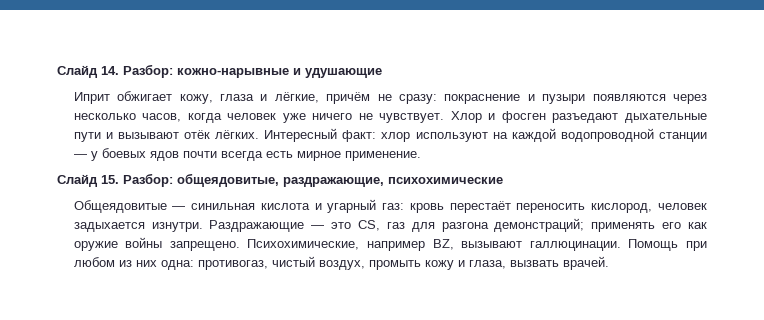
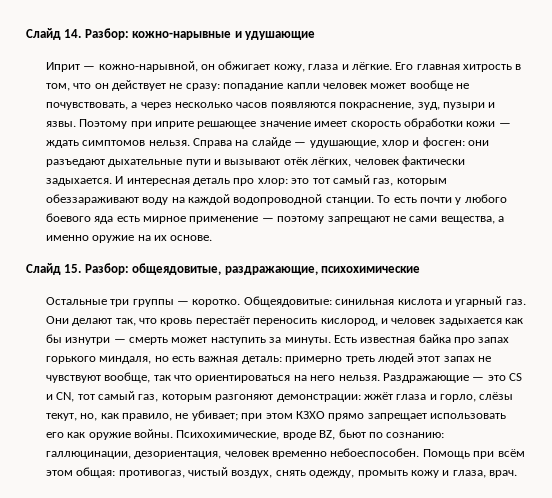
- Иприт обжигает кожу, глаза и лёгкие, причём не сразу: покраснение и пузыри появляются через несколько часов, когда человек уже ничего не чувствует. Хлор и фосген разъедают дыхательные пути и вызывают отёк лёгких. Интересный факт: хлор используют на каждой водопроводной станции — у боевых ядов почти всегда есть мирное применение.
+ Иприт — кожно-нарывной, он обжигает кожу, глаза и лёгкие. Его главная хитрость в том, что он действует не сразу: попадание капли человек может вообще не почувствовать, а через несколько часов появляются покраснение, зуд, пузыри и язвы. Поэтому при иприте решающее значение имеет скорость обработки кожи — ждать симптомов нельзя. Справа на слайде — удушающие, хлор и фосген: они разъедают дыхательные пути и вызывают отёк лёгких, человек фактически задыхается. И интересная деталь про хлор: это тот самый газ, которым обеззараживают воду на каждой водопроводной станции. То есть почти у любого боевого яда есть мирное применение — поэтому запрещают не сами вещества, а именно оружие на их основе.
- Общеядовитые — синильная кислота и угарный газ: кровь перестаёт переносить кислород, человек задыхается изнутри. Раздражающие — это CS, газ для разгона демонстраций; применять его как оружие войны запрещено. Психохимические, например BZ, вызывают галлюцинации. Помощь при любом из них одна: противогаз, чистый воздух, промыть кожу и глаза, вызвать врачей.
+ Остальные три группы — коротко. Общеядовитые: синильная кислота и угарный газ. Они делают так, что кровь перестаёт переносить кислород, и человек задыхается как бы изнутри — смерть может наступить за минуты. Есть известная байка про запах горького миндаля, но есть важная деталь: примерно треть людей этот запах не чувствуют вообще, так что ориентироваться на него нельзя. Раздражающие — это CS и CN, тот самый газ, которым разгоняют демонстрации: жжёт глаза и горло, слёзы текут, но, как правило, не убивает; при этом КЗХО прямо запрещает использовать его как оружие войны. Психохимические, вроде BZ, бьют по сознанию: галлюцинации, дезориентация, человек временно небоеспособен. Помощь при всём этом общая: противогаз, чистый воздух, снять одежду, промыть кожу и глаза, врач.

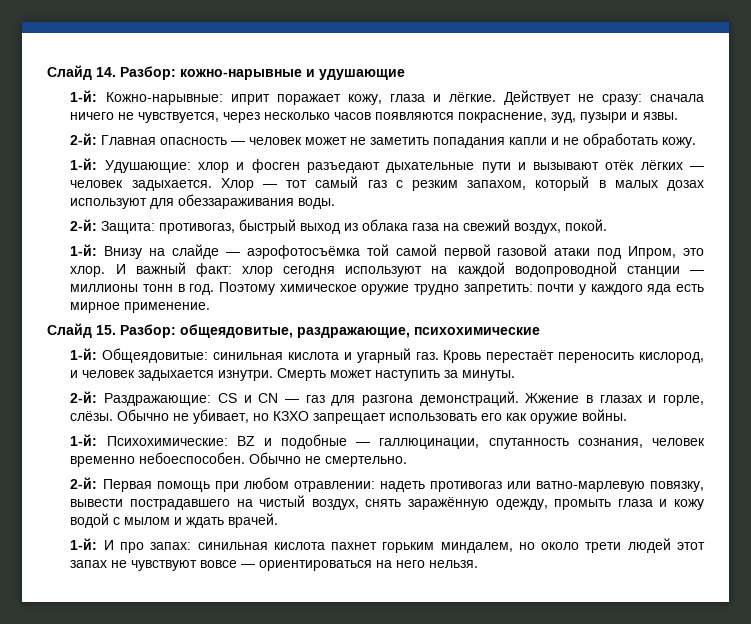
- Иприт — кожно-нарывной, он обжигает кожу, глаза и лёгкие. Его главная хитрость в том, что он действует не сразу: попадание капли человек может вообще не почувствовать, а через несколько часов появляются покраснение, зуд, пузыри и язвы. Поэтому при иприте решающее значение имеет скорость обработки кожи — ждать симптомов нельзя. Справа на слайде — удушающие, хлор и фосген: они разъедают дыхательные пути и вызывают отёк лёгких, человек фактически задыхается. И интересная деталь про хлор: это тот самый газ, которым обеззараживают воду на каждой водопроводной станции. То есть почти у любого боевого яда есть мирное применение — поэтому запрещают не сами вещества, а именно оружие на их основе.
+ 1-й: Кожно-нарывные: иприт поражает кожу, глаза и лёгкие. Действует не сразу: сначала ничего не чувствуется, через несколько часов появляются покраснение, зуд, пузыри и язвы.
+ 2-й: Главная опасность — человек может не заметить попадания капли и не обработать кожу.
+ 1-й: Удушающие: хлор и фосген разъедают дыхательные пути и вызывают отёк лёгких — человек задыхается. Хлор — тот самый газ с резким запахом, который в малых дозах используют для обеззараживания воды.
+ 2-й: Защита: противогаз, быстрый выход из облака газа на свежий воздух, покой.
+ 1-й: Внизу на слайде — аэрофотосъёмка той самой первой газовой атаки под Ипром, это хлор. И важный факт: хлор сегодня используют на каждой водопроводной станции — миллионы тонн в год. Поэтому химическое оружие трудно запретить: почти у каждого яда есть мирное применение.
- Остальные три группы — коротко. Общеядовитые: синильная кислота и угарный газ.
+ 1-й: Общеядовитые: синильная кислота и угарный газ.
- Они делают так, что кровь перестаёт переносить кислород, и человек задыхается как бы изнутри — смерть может наступить за минуты. Есть известная байка про запах горького миндаля, но есть важная деталь: примерно треть людей этот запах не чувствуют вообще, так что ориентироваться на него нельзя. Раздражающие — это CS и CN, тот самый газ, которым разгоняют демонстрации: жжёт глаза и горло, слёзы текут, но, как правило, не убивает; при этом КЗХО прямо запрещает использовать его как оружие войны. Психохимические, вроде BZ, бьют по сознанию: галлюцинации, дезориентация, человек временно небоеспособен. Помощь при всём этом общая: противогаз, чистый воздух, снять одежду, промыть кожу и глаза, врач.
+ Кровь перестаёт переносить кислород, и человек задыхается изнутри. Смерть может наступить за минуты.
+ 2-й: Раздражающие: CS и CN — газ для разгона демонстраций. Жжение в глазах и горле, слёзы. Обычно не убивает, но КЗХО запрещает использовать его как оружие войны.
+ 1-й: Психохимические: BZ и подобные — галлюцинации, спутанность сознания, человек временно небоеспособен. Обычно не смертельно.
+ 2-й: Первая помощь при любом отравлении: надеть противогаз или ватно-марлевую повязку, вывести пострадавшего на чистый воздух, снять заражённую одежду, промыть глаза и кожу водой с мылом и ждать врачей.
+ 1-й: И про запах: синильная кислота пахнет горьким миндалем, но около трети людей этот запах не чувствуют вовсе — ориентироваться на него нельзя.

